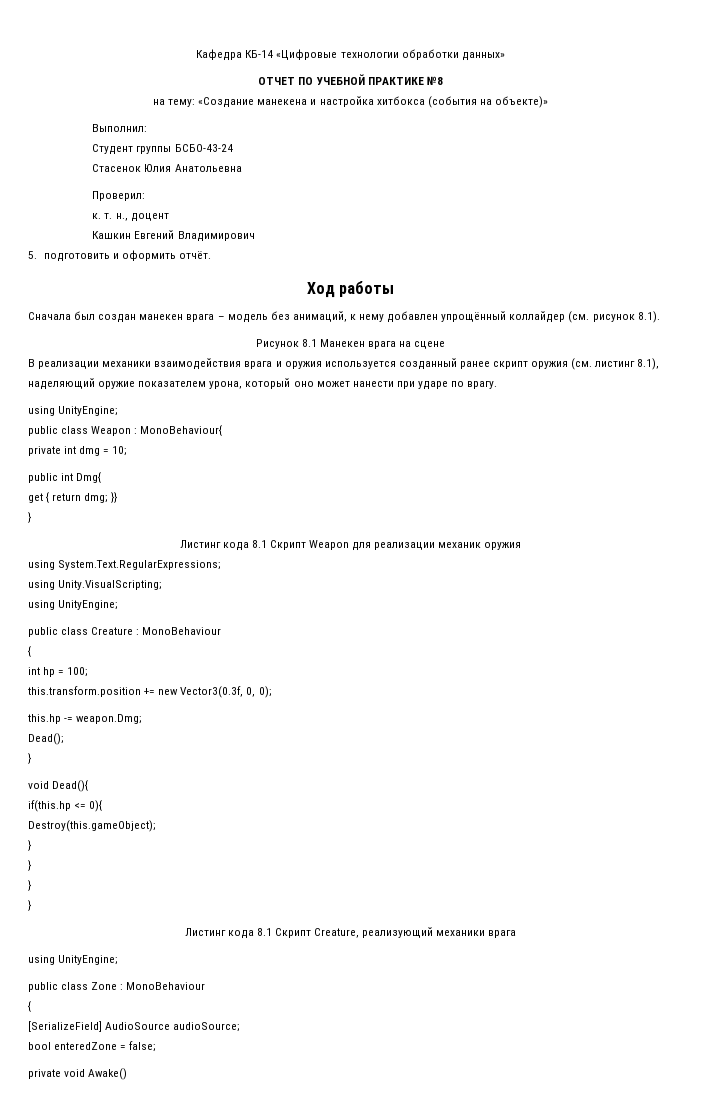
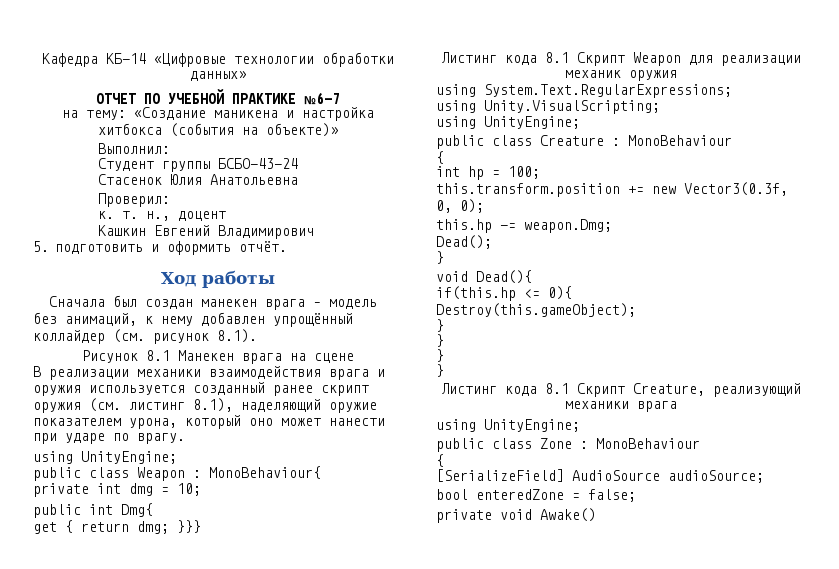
- ОТЧЕТ ПО УЧЕБНОЙ ПРАКТИКЕ №8
+ ОТЧЕТ ПО УЧЕБНОЙ ПРАКТИКЕ №6-7
- на тему: «Создание манекена и настройка хитбокса (события на объекте)»
+ на тему: «Создание маникена и настройка хитбокса (события на объекте)»
- get { return dmg; }}
- }
+ get { return dmg; }}}

